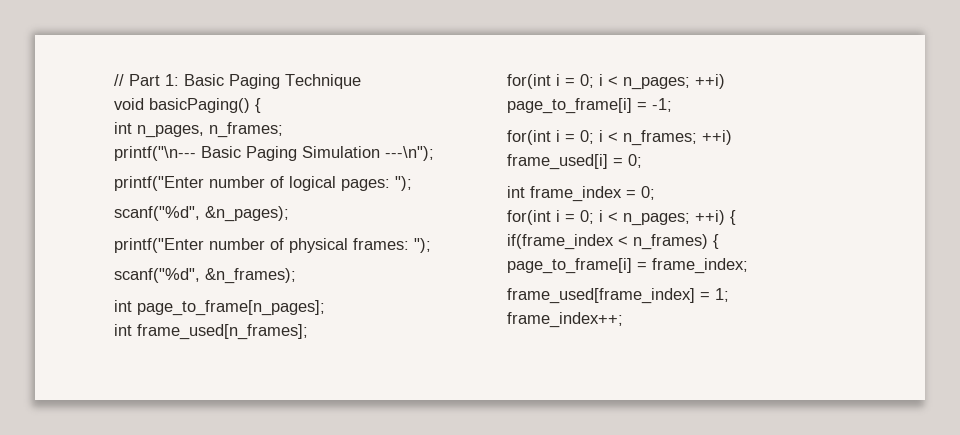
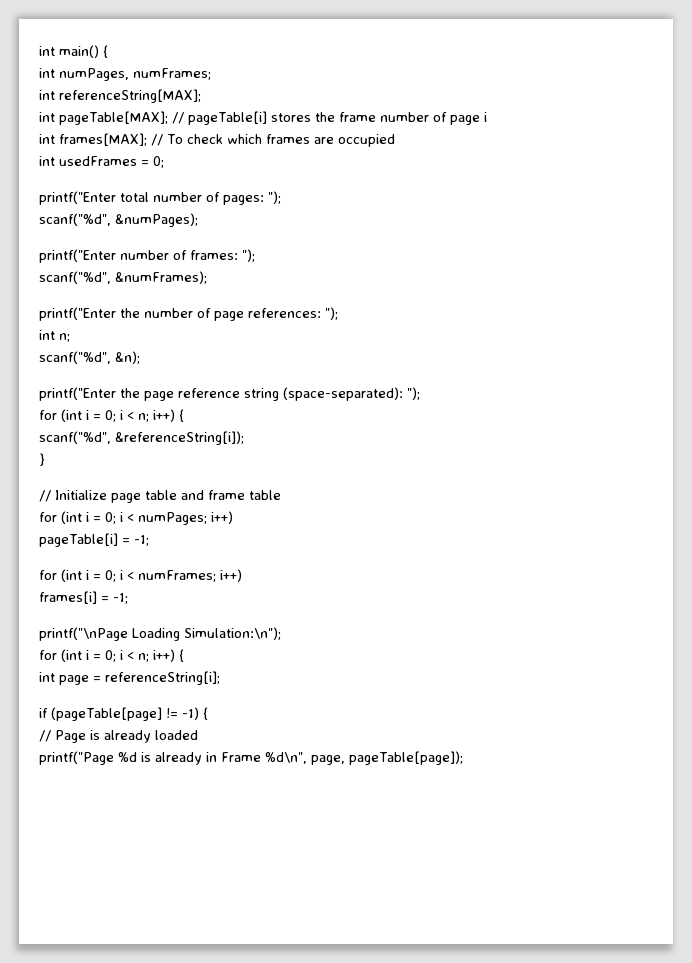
- // Part 1: Basic Paging Technique
- void basicPaging() {
- int n_pages, n_frames;
- printf("\n--- Basic Paging Simulation ---\n");
- printf("Enter number of logical pages: ");
- scanf("%d", &n_pages);
- printf("Enter number of physical frames: ");
- scanf("%d", &n_frames);
- int page_to_frame[n_pages];
- int frame_used[n_frames];
- for(int i = 0; i < n_pages; ++i)
- page_to_frame[i] = -1;
- for(int i = 0; i < n_frames; ++i)
- frame_used[i] = 0;
- int frame_index = 0;
- for(int i = 0; i < n_pages; ++i) {
- if(frame_index < n_frames) {
- page_to_frame[i] = frame_index;
- frame_used[frame_index] = 1;
- frame_index++;
+ int main() {
+ int numPages, numFrames;
+ int referenceString[MAX];
+ int pageTable[MAX]; // pageTable[i] stores the frame number of page i
+ int frames[MAX]; // To check which frames are occupied
+ int usedFrames = 0;
+ printf("Enter total number of pages: ");
+ scanf("%d", &numPages);
+ printf("Enter number of frames: ");
+ scanf("%d", &numFrames);
+ printf("Enter the number of page references: ");
+ int n;
+ scanf("%d", &n);
+ printf("Enter the page reference string (space-separated): ");
+ for (int i = 0; i < n; i++) {
+ scanf("%d", &referenceString[i]);
+ }
+ // Initialize page table and frame table
+ for (int i = 0; i < numPages; i++)
+ pageTable[i] = -1;
+ for (int i = 0; i < numFrames; i++)
+ frames[i] = -1;
+ printf("\nPage Loading Simulation:\n");
+ for (int i = 0; i < n; i++) {
+ int page = referenceString[i];
+ if (pageTable[page] != -1) {
+ // Page is already loaded
+ printf("Page %d is already in Frame %d\n", page, pageTable[page]);

